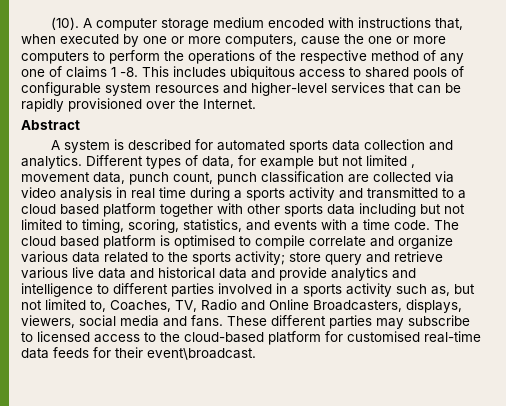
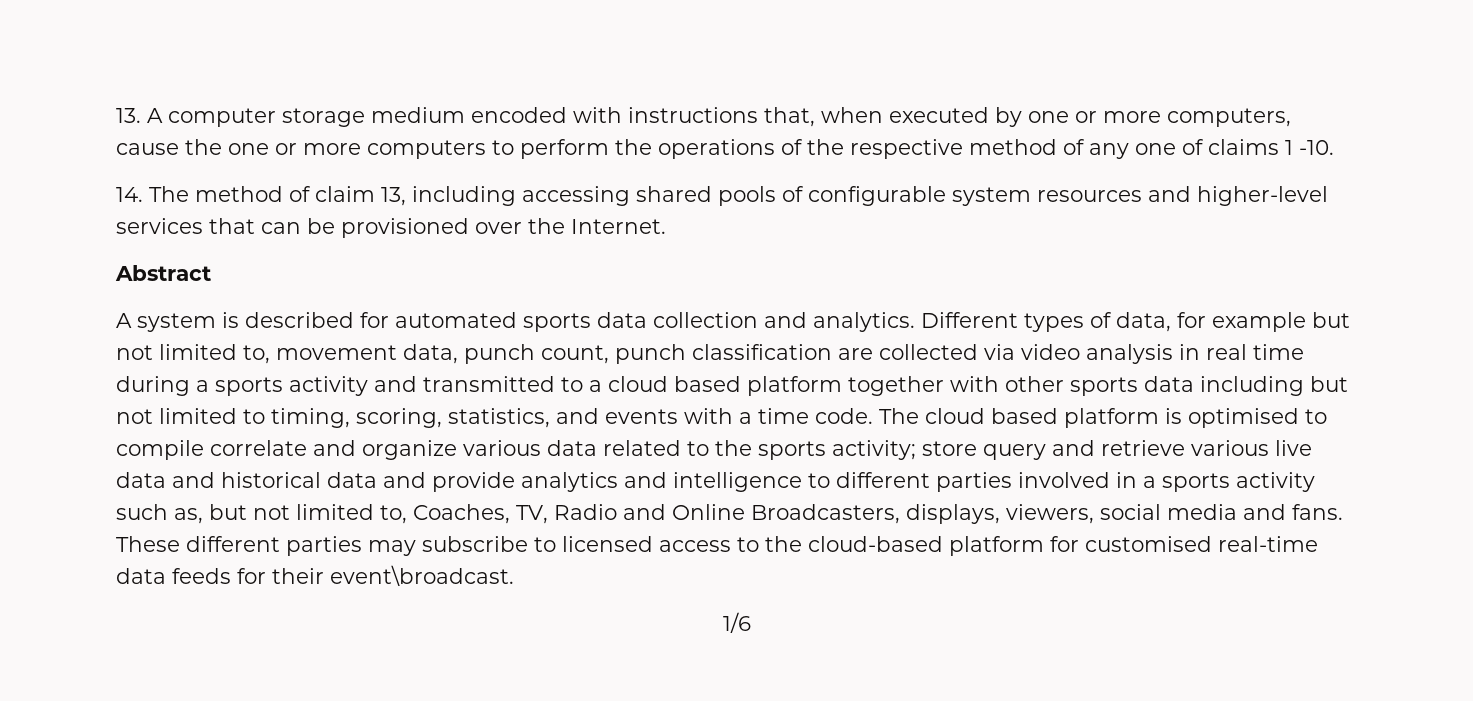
- (10). A computer storage medium encoded with instructions that, when executed by one or more computers, cause the one or more computers to perform the operations of the respective method of any one of claims 1 -8. This includes ubiquitous access to shared pools of configurable system resources and higher-level services that can be rapidly provisioned over the Internet.
+ 13. A computer storage medium encoded with instructions that, when executed by one or more computers, cause the one or more computers to perform the operations of the respective method of any one of claims 1 -10.
+ 14. The method of claim 13, including accessing shared pools of configurable system resources and higher-level services that can be provisioned over the Internet.
- Different types of data, for example but not limited , movement data, punch count, punch classification are collected via video analysis in real time during a sports activity and transmitted to a cloud based platform together with other sports data including but not limited to timing, scoring, statistics, and events with a time code.
+ Different types of data, for example but not limited to, movement data, punch count, punch classification are collected via video analysis in real time during a sports activity and transmitted to a cloud based platform together with other sports data including but not limited to timing, scoring, statistics, and events with a time code.
+ 1/6

